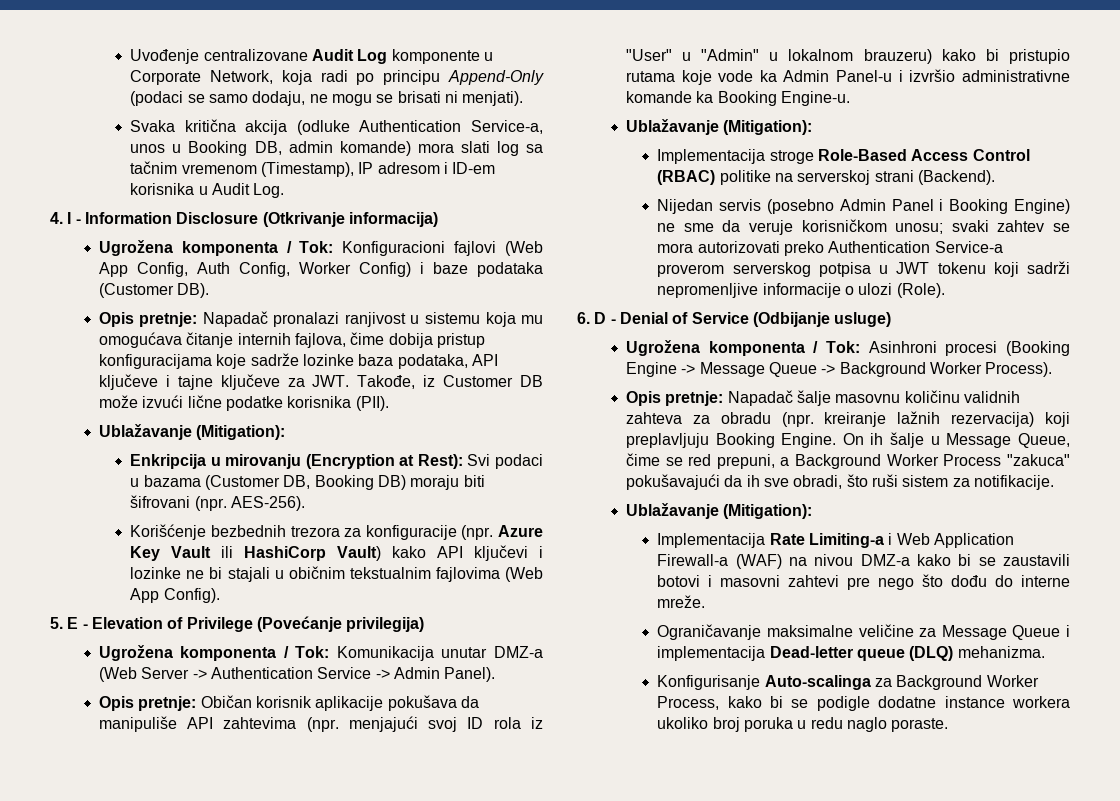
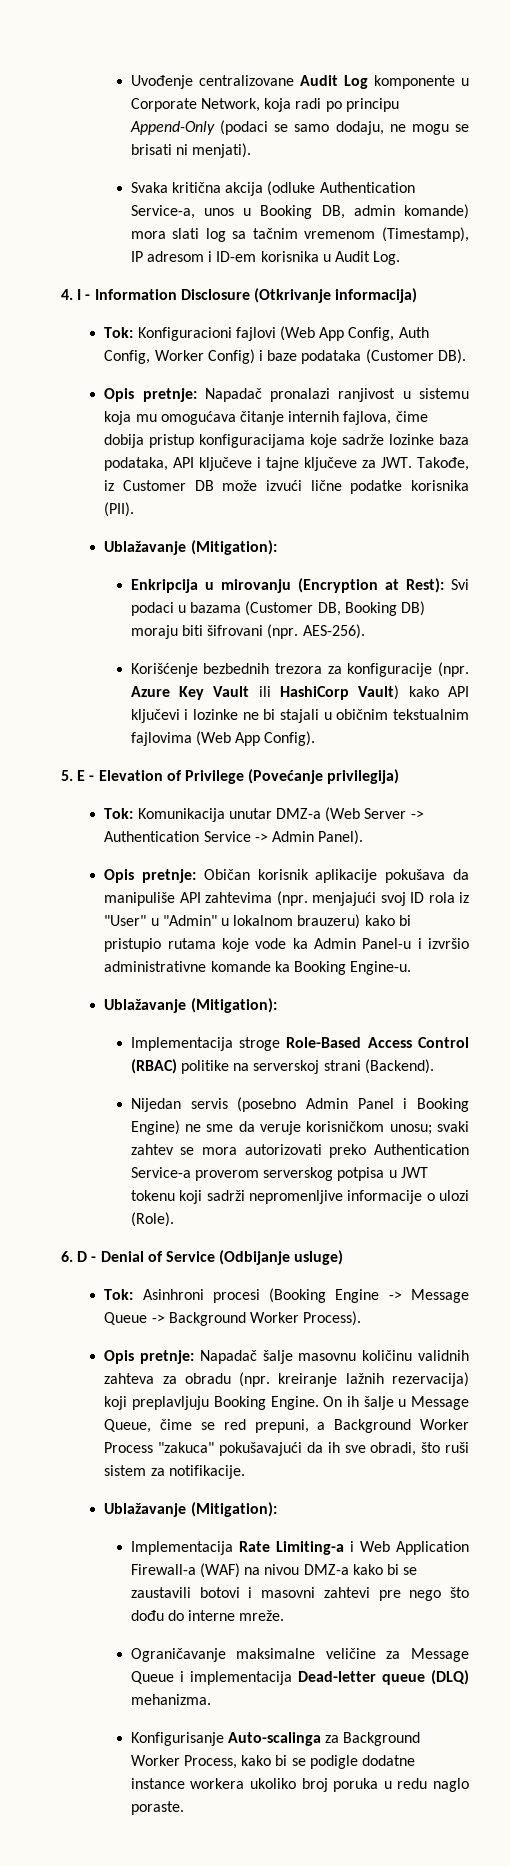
- Ugrožena komponenta / Tok: Konfiguracioni fajlovi (Web App Config, Auth Config, Worker Config) i baze podataka (Customer DB).
+ Tok: Konfiguracioni fajlovi (Web App Config, Auth Config, Worker Config) i baze podataka (Customer DB).
- Ugrožena komponenta / Tok: Komunikacija unutar DMZ-a (Web Server -> Authentication Service -> Admin Panel).
+ Tok: Komunikacija unutar DMZ-a (Web Server -> Authentication Service -> Admin Panel).
- Ugrožena komponenta / Tok: Asinhroni procesi (Booking Engine -> Message Queue -> Background Worker Process).
+ Tok: Asinhroni procesi (Booking Engine -> Message Queue -> Background Worker Process).

